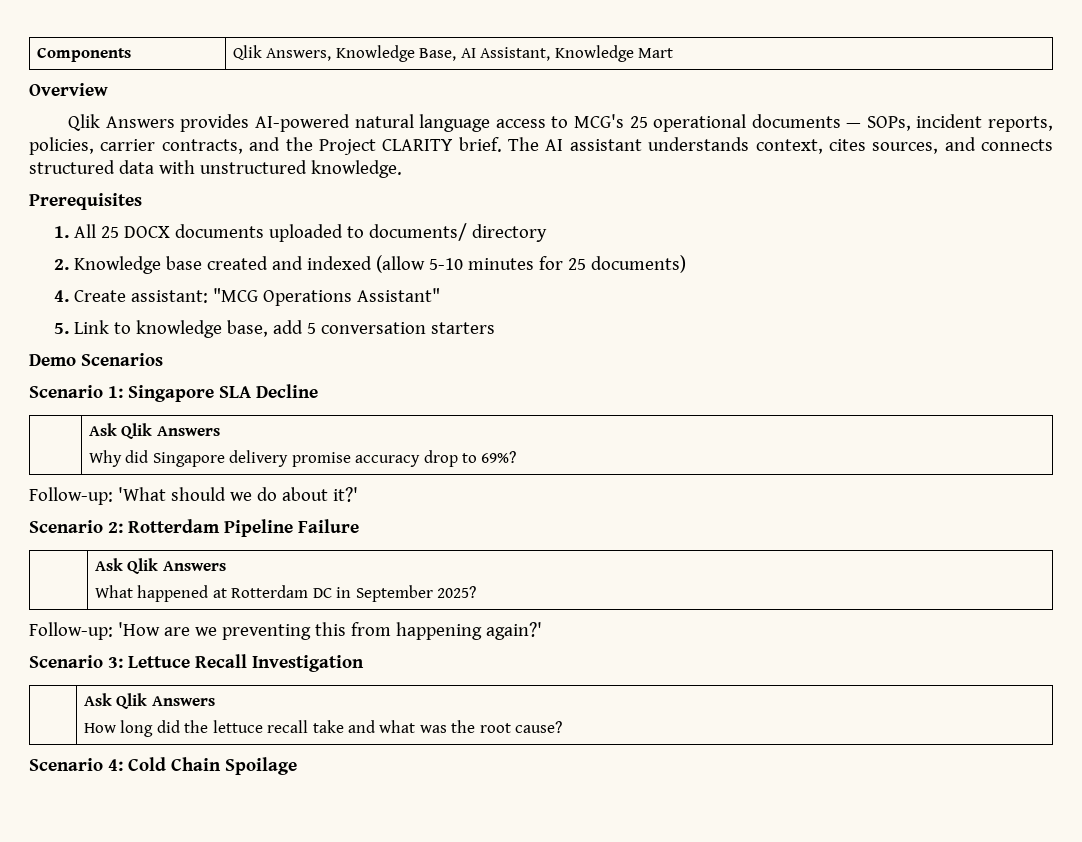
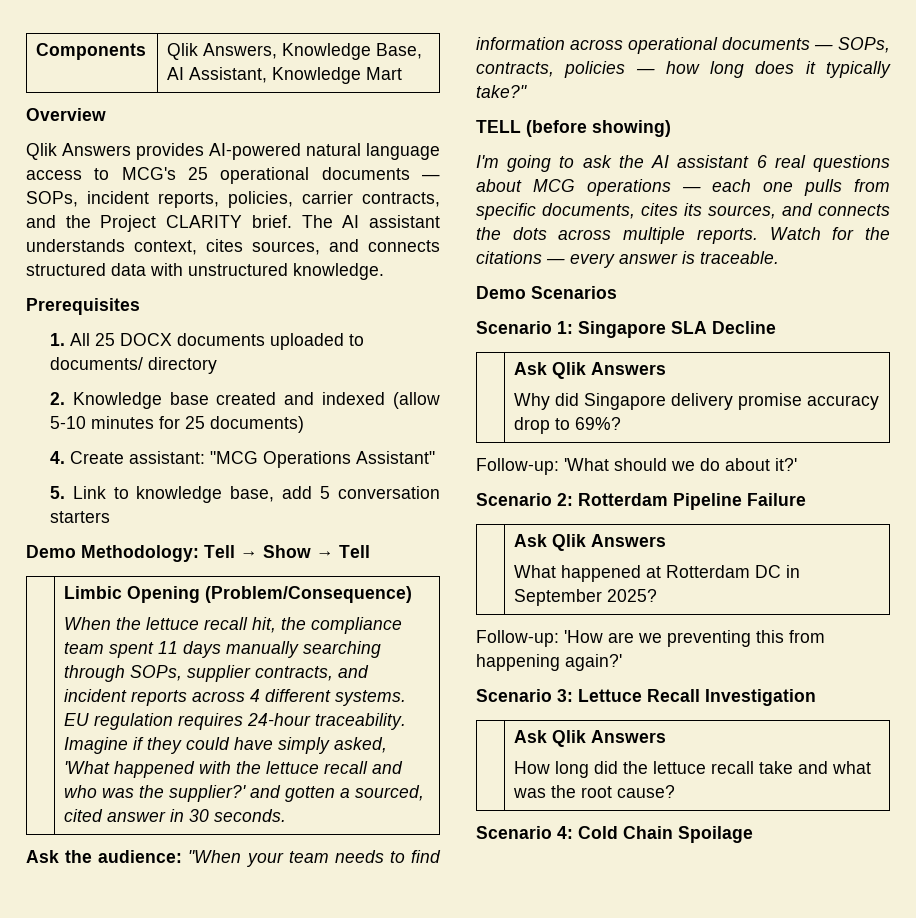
+ Demo Methodology: Tell → Show → Tell
+ | Limbic Opening (Problem/Consequence)
+ When the lettuce recall hit, the compliance team spent 11 days manually searching through SOPs, supplier contracts, and incident reports across 4 different systems. EU regulation requires 24-hour traceability. Imagine if they could have simply asked, 'What happened with the lettuce recall and who was the supplier?' and gotten a sourced, cited answer in 30 seconds.
+ Ask the audience: "When your team needs to find information across operational documents — SOPs, contracts, policies — how long does it typically take?"
+ TELL (before showing)
+ I'm going to ask the AI assistant 6 real questions about MCG operations — each one pulls from specific documents, cites its sources, and connects the dots across multiple reports. Watch for the citations — every answer is traceable.

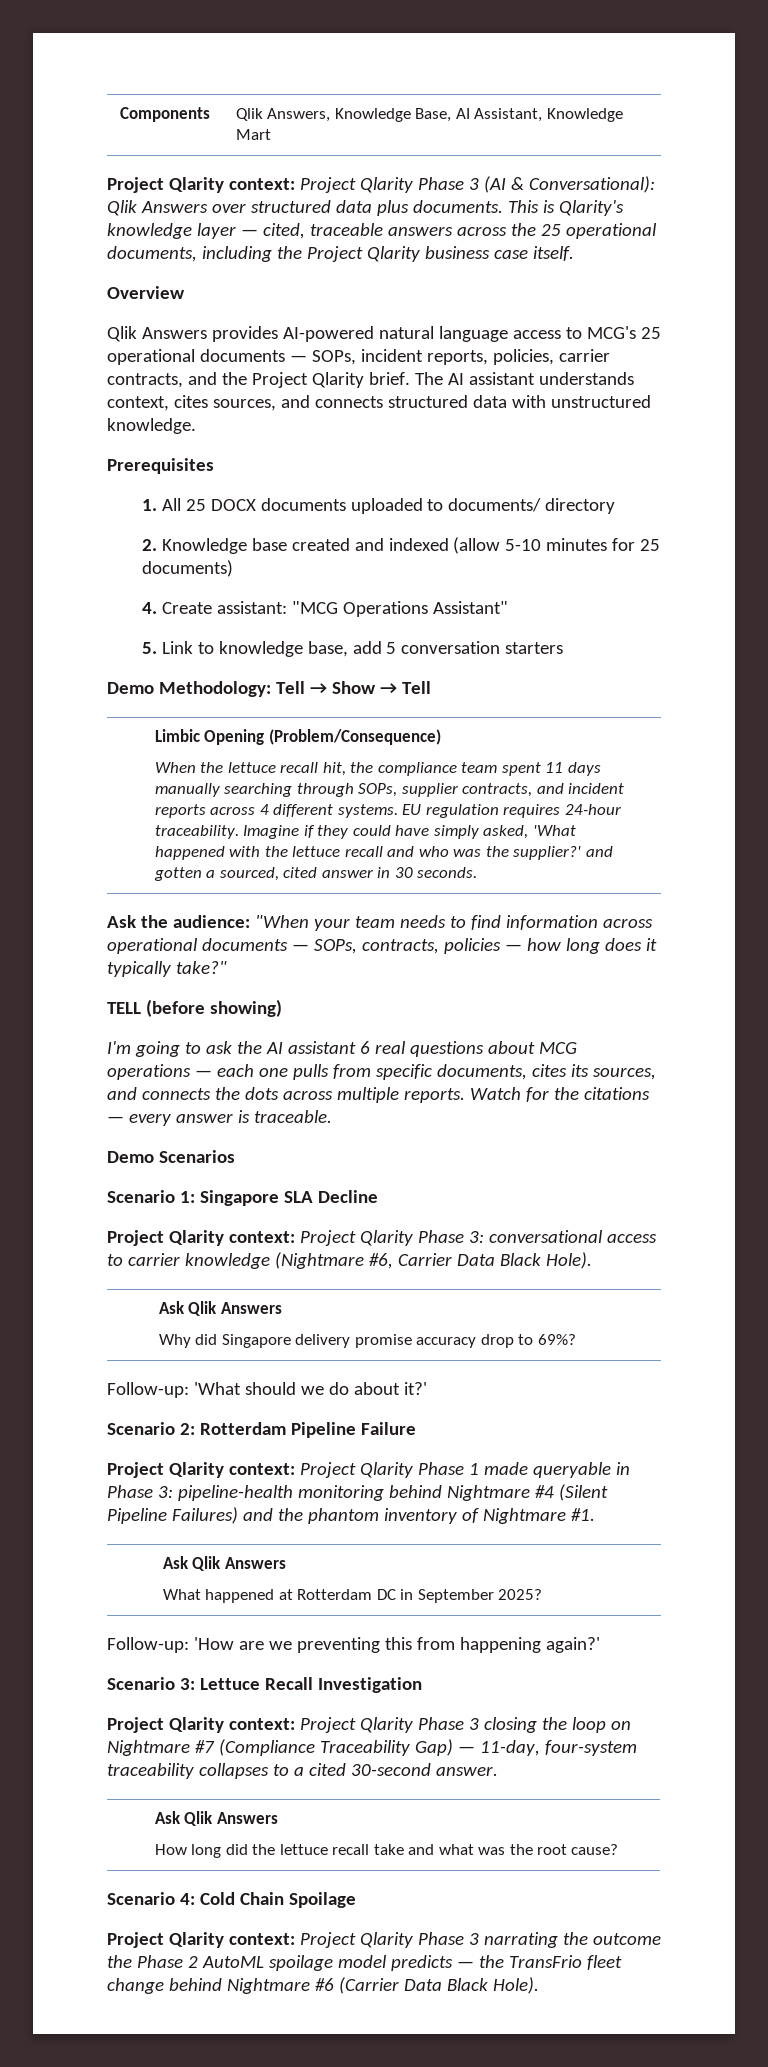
+ Project Qlarity context: Project Qlarity Phase 3 (AI & Conversational): Qlik Answers over structured data plus documents. This is Qlarity's knowledge layer — cited, traceable answers across the 25 operational documents, including the Project Qlarity business case itself.
- Qlik Answers provides AI-powered natural language access to MCG's 25 operational documents — SOPs, incident reports, policies, carrier contracts, and the Project CLARITY brief.
+ Qlik Answers provides AI-powered natural language access to MCG's 25 operational documents — SOPs, incident reports, policies, carrier contracts, and the Project Qlarity brief.
+ Project Qlarity context: Project Qlarity Phase 3: conversational access to carrier knowledge (Nightmare #6, Carrier Data Black Hole).
+ Project Qlarity context: Project Qlarity Phase 1 made queryable in Phase 3: pipeline-health monitoring behind Nightmare #4 (Silent Pipeline Failures) and the phantom inventory of Nightmare #1.
+ Project Qlarity context: Project Qlarity Phase 3 closing the loop on Nightmare #7 (Compliance Traceability Gap) — 11-day, four-system traceability collapses to a cited 30-second answer.
+ Project Qlarity context: Project Qlarity Phase 3 narrating the outcome the Phase 2 AutoML spoilage model predicts — the TransFrio fleet change behind Nightmare #6 (Carrier Data Black Hole).

